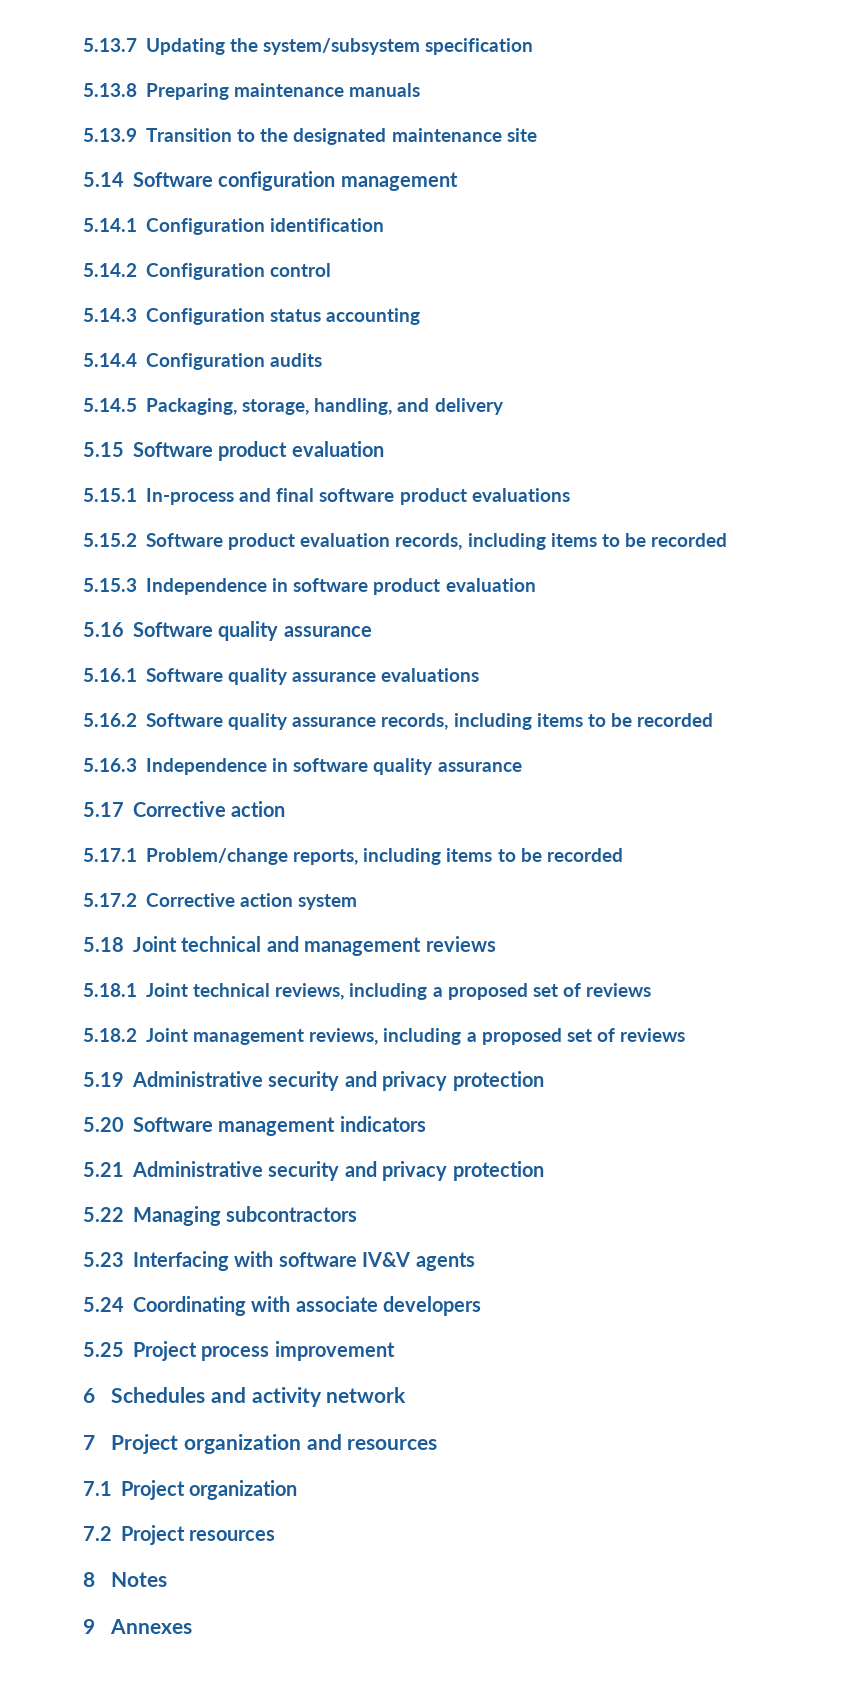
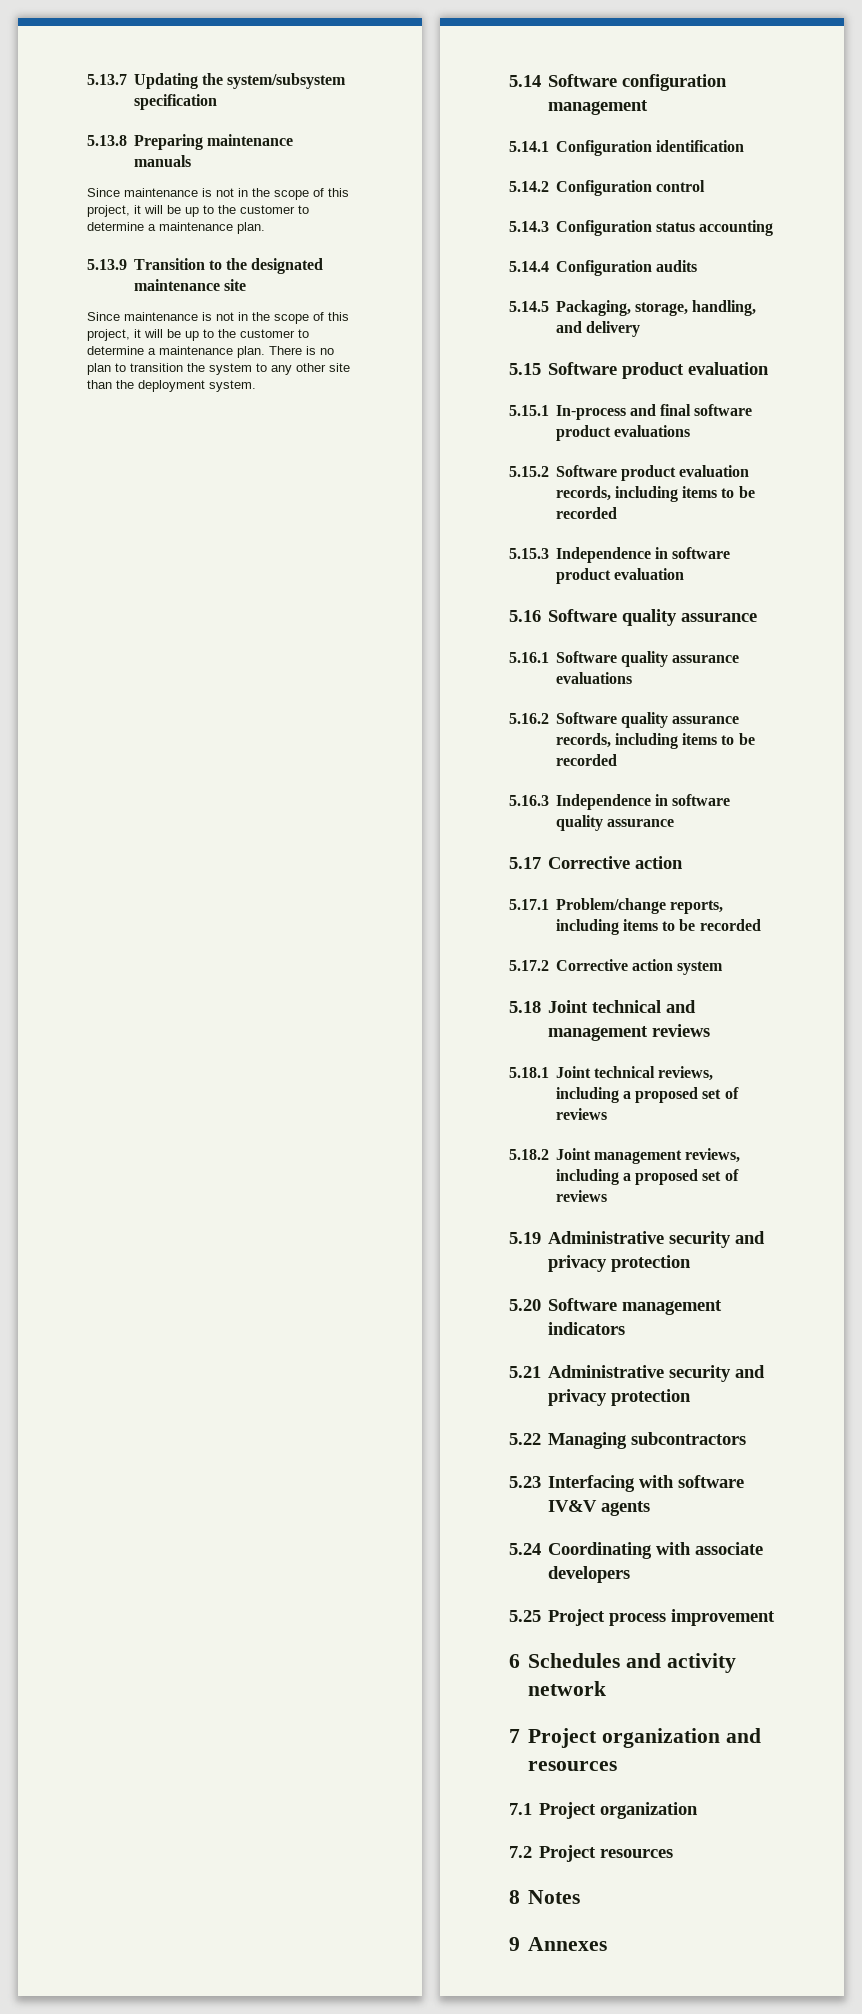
  5.13.8 Preparing maintenance manuals
+ Since maintenance is not in the scope of this project, it will be up to the customer to determine a maintenance plan.
+ Since maintenance is not in the scope of this project, it will be up to the customer to determine a maintenance plan. There is no plan to transition the system to any other site than the deployment system.

